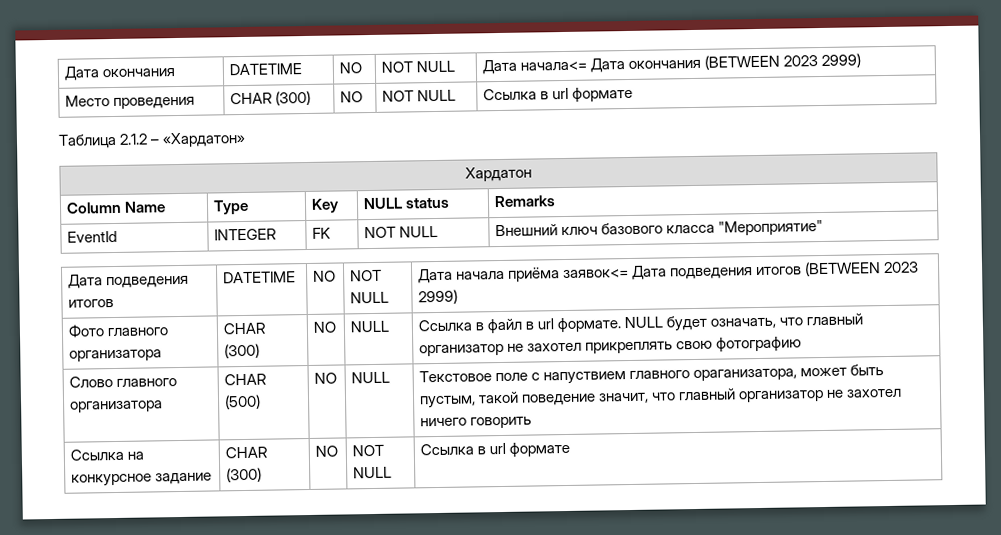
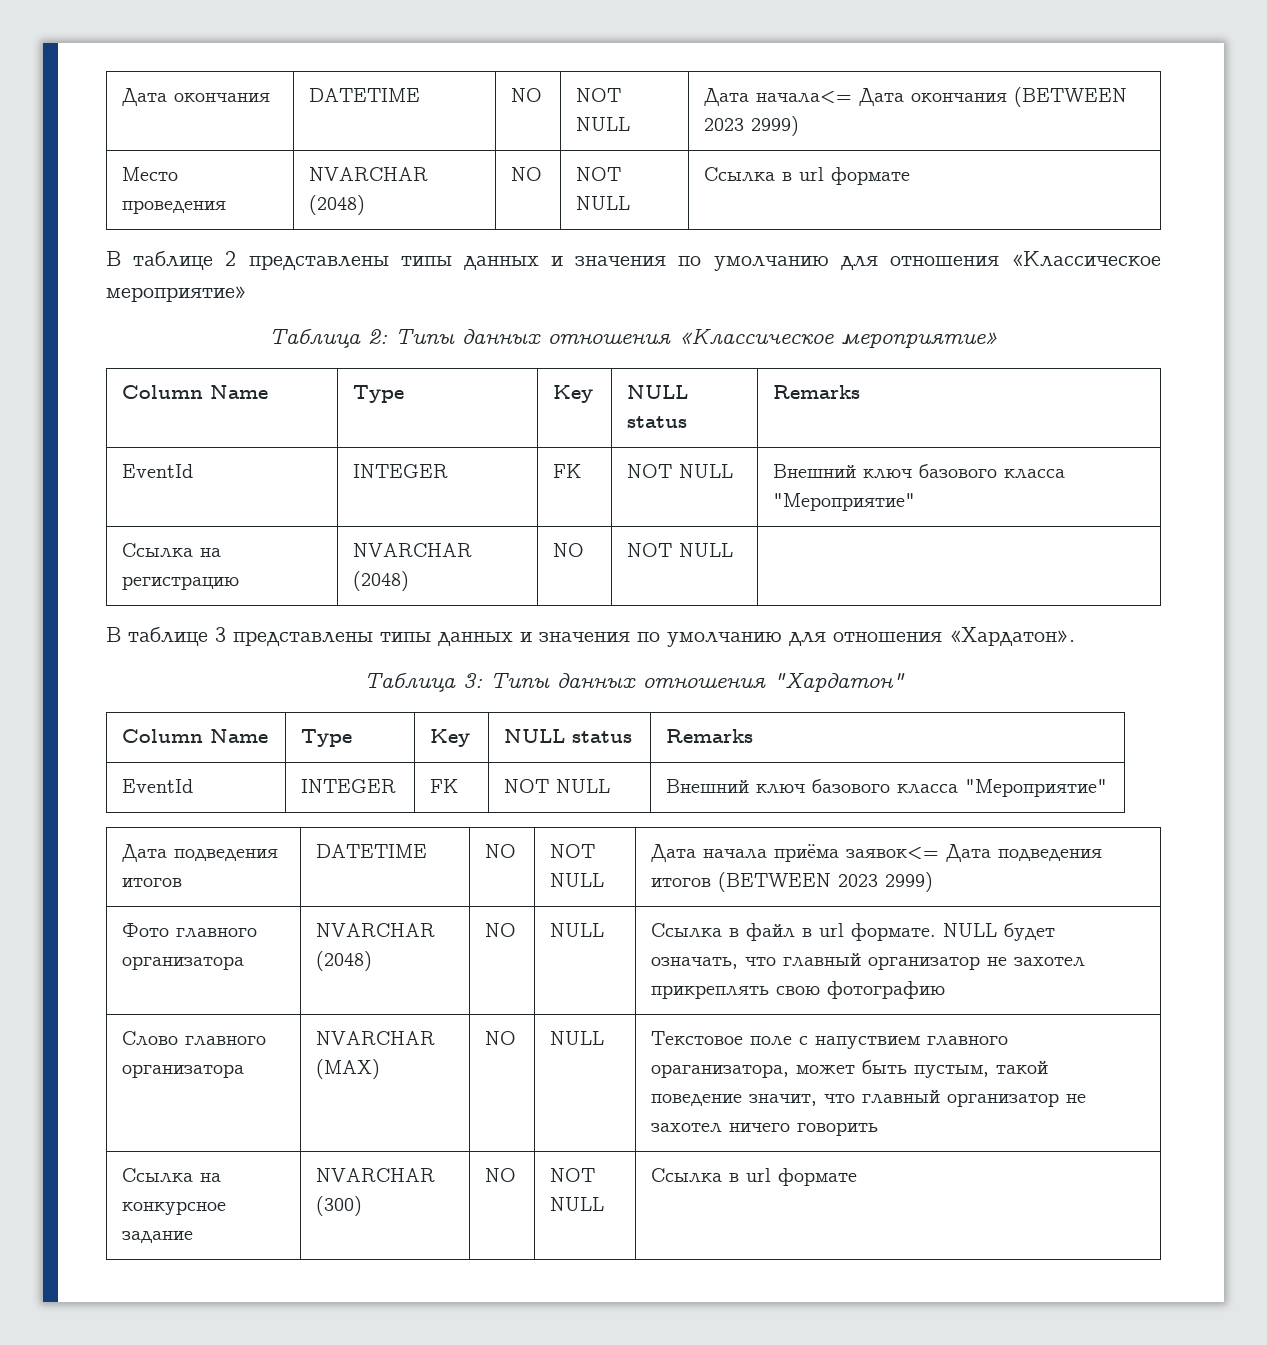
- Место проведения | CHAR (300) | NO | NOT NULL | Ссылка в url формате
+ Место проведения | NVARCHAR (2048) | NO | NOT NULL | Ссылка в url формате
- Таблица 2.1.2 – «Хардатон»
- Хардатон
+ В таблице 2 представлены типы данных и значения по умолчанию для отношения «Классическое мероприятие»
+ Таблица 2: Типы данных отношения «Классическое мероприятие»
+ Column Name | Type | Key | NULL status | Remarks
+ EventId | INTEGER | FK | NOT NULL | Внешний ключ базового класса "Мероприятие"
+ Ссылка на регистрацию | NVARCHAR (2048) | NO | NOT NULL |
+ В таблице 3 представлены типы данных и значения по умолчанию для отношения «Хардатон».
+ Таблица 3: Типы данных отношения "Хардатон"
- Фото главного организатора | CHAR (300) | NO | NULL | Ссылка в файл в url формате. NULL будет означать, что главный организатор не захотел прикреплять свою фотографию
+ Фото главного организатора | NVARCHAR (2048) | NO | NULL | Ссылка в файл в url формате. NULL будет означать, что главный организатор не захотел прикреплять свою фотографию
- Слово главного организатора | CHAR (500) | NO | NULL | Текстовое поле с напуствием главного ораганизатора, может быть пустым, такой поведение значит, что главный организатор не захотел ничего говорить
+ Слово главного организатора | NVARCHAR (MAX) | NO | NULL | Текстовое поле с напуствием главного ораганизатора, может быть пустым, такой поведение значит, что главный организатор не захотел ничего говорить
- Ссылка на конкурсное задание | CHAR (300) | NO | NOT NULL | Ссылка в url формате
+ Ссылка на конкурсное задание | NVARCHAR (300) | NO | NOT NULL | Ссылка в url формате

